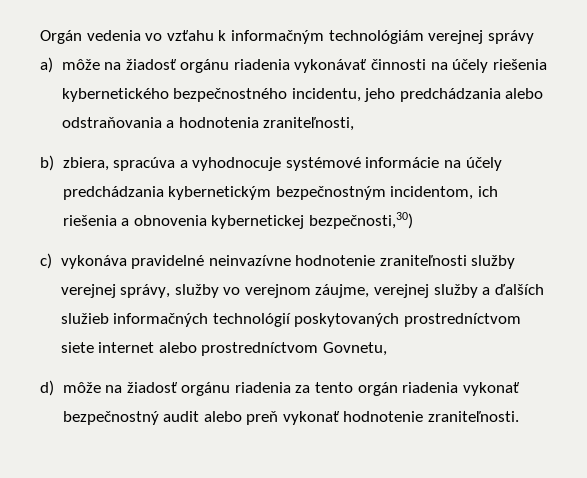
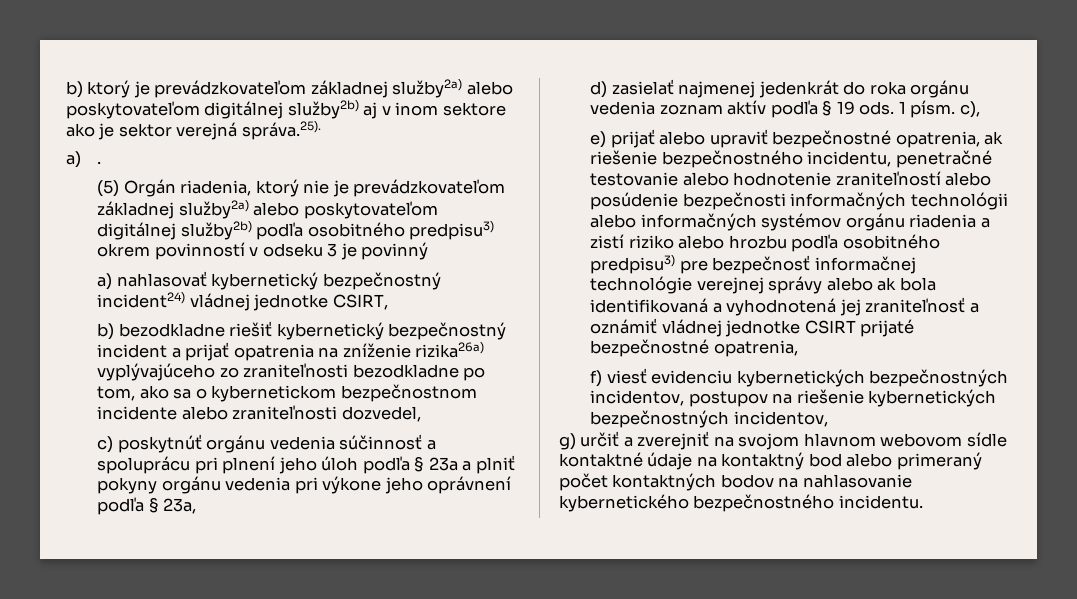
- Orgán vedenia vo vzťahu k informačným technológiám verejnej správy
- a) môže na žiadosť orgánu riadenia vykonávať činnosti na účely riešenia kybernetického bezpečnostného incidentu, jeho predchádzania alebo odstraňovania a hodnotenia zraniteľnosti,
- b) zbiera, spracúva a vyhodnocuje systémové informácie na účely predchádzania kybernetickým bezpečnostným incidentom, ich riešenia a obnovenia kybernetickej bezpečnosti,30)
- c) vykonáva pravidelné neinvazívne hodnotenie zraniteľnosti služby verejnej správy, služby vo verejnom záujme, verejnej služby a ďalších služieb informačných technológií poskytovaných prostredníctvom siete internet alebo prostredníctvom Govnetu,
- d) môže na žiadosť orgánu riadenia za tento orgán riadenia vykonať bezpečnostný audit alebo preň vykonať hodnotenie zraniteľnosti.
+ b) ktorý je prevádzkovateľom základnej služby2a) alebo poskytovateľom digitálnej služby2b) aj v inom sektore ako je sektor verejná správa.25).
+ a) .
+ (5) Orgán riadenia, ktorý nie je prevádzkovateľom základnej služby2a) alebo poskytovateľom digitálnej služby2b) podľa osobitného predpisu3) okrem povinností v odseku 3 je povinný
+ a) nahlasovať kybernetický bezpečnostný incident24) vládnej jednotke CSIRT,
+ b) bezodkladne riešiť kybernetický bezpečnostný incident a prijať opatrenia na zníženie rizika26a) vyplývajúceho zo zraniteľnosti bezodkladne po tom, ako sa o kybernetickom bezpečnostnom incidente alebo zraniteľnosti dozvedel,
+ c) poskytnúť orgánu vedenia súčinnosť a spoluprácu pri plnení jeho úloh podľa § 23a a plniť pokyny orgánu vedenia pri výkone jeho oprávnení podľa § 23a,
+ d) zasielať najmenej jedenkrát do roka orgánu vedenia zoznam aktív podľa § 19 ods. 1 písm. c),
+ e) prijať alebo upraviť bezpečnostné opatrenia, ak riešenie bezpečnostného incidentu, penetračné testovanie alebo hodnotenie zraniteľností alebo posúdenie bezpečnosti informačných technológii alebo informačných systémov orgánu riadenia a zistí riziko alebo hrozbu podľa osobitného predpisu3) pre bezpečnosť informačnej technológie verejnej správy alebo ak bola identifikovaná a vyhodnotená jej zraniteľnosť a oznámiť vládnej jednotke CSIRT prijaté bezpečnostné opatrenia,
+ f) viesť evidenciu kybernetických bezpečnostných incidentov, postupov na riešenie kybernetických bezpečnostných incidentov,
+ g) určiť a zverejniť na svojom hlavnom webovom sídle kontaktné údaje na kontaktný bod alebo primeraný počet kontaktných bodov na nahlasovanie kybernetického bezpečnostného incidentu.

